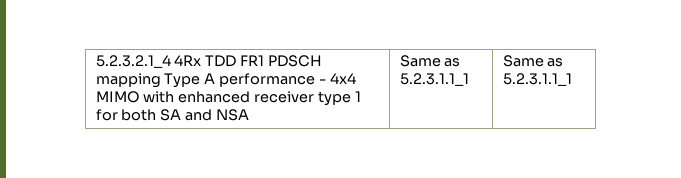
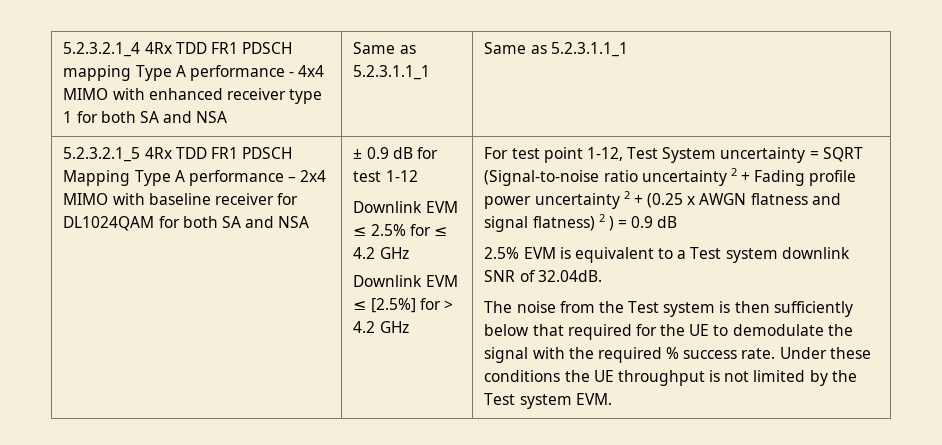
+ 5.2.3.2.1_5 4Rx TDD FR1 PDSCH Mapping Type A performance – 2x4 MIMO with baseline receiver for DL1024QAM for both SA and NSA | ± 0.9 dB for test 1-12
+ Downlink EVM ≤ 2.5% for ≤ 4.2 GHz
+ Downlink EVM ≤ [2.5%] for > 4.2 GHz | For test point 1-12, Test System uncertainty = SQRT (Signal-to-noise ratio uncertainty 2 + Fading profile power uncertainty 2 + (0.25 x AWGN flatness and signal flatness) 2 ) = 0.9 dB
+ 2.5% EVM is equivalent to a Test system downlink SNR of 32.04dB.
+ The noise from the Test system is then sufficiently below that required for the UE to demodulate the signal with the required % success rate. Under these conditions the UE throughput is not limited by the Test system EVM.

